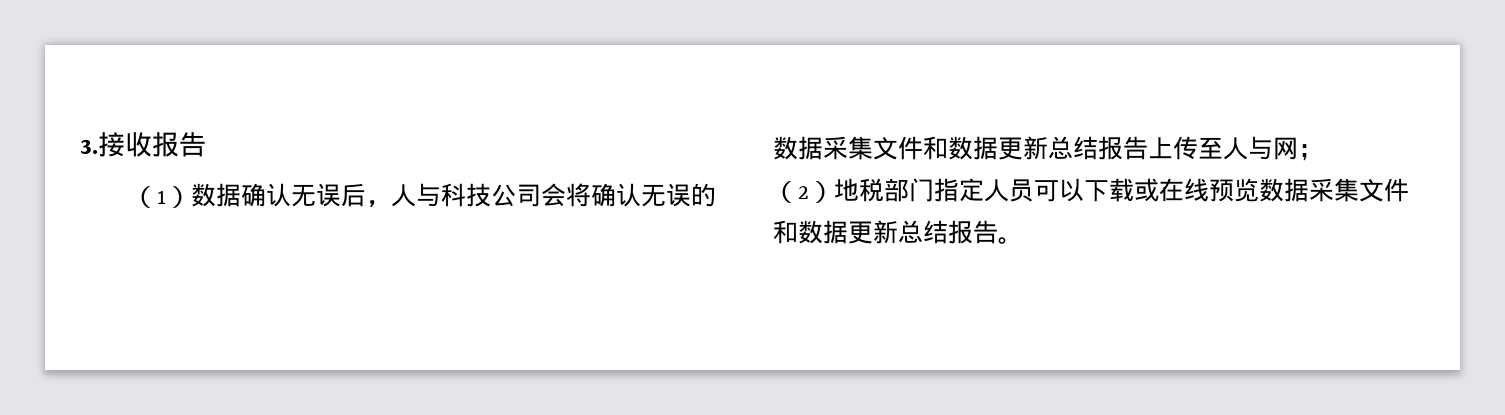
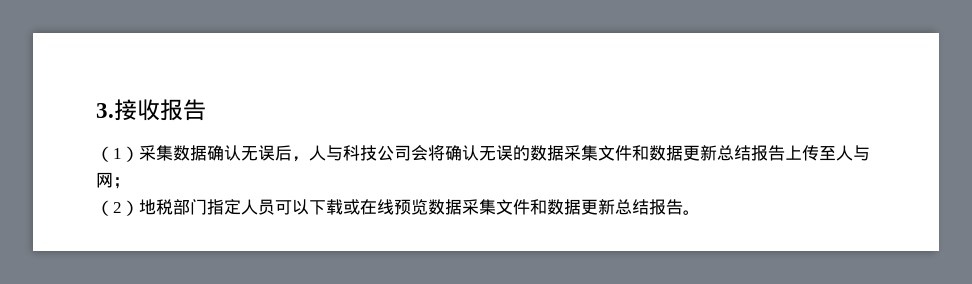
- （1）数据确认无误后，人与科技公司会将确认无误的数据采集文件和数据更新总结报告上传至人与网；
+ （1）采集数据确认无误后，人与科技公司会将确认无误的数据采集文件和数据更新总结报告上传至人与网；

